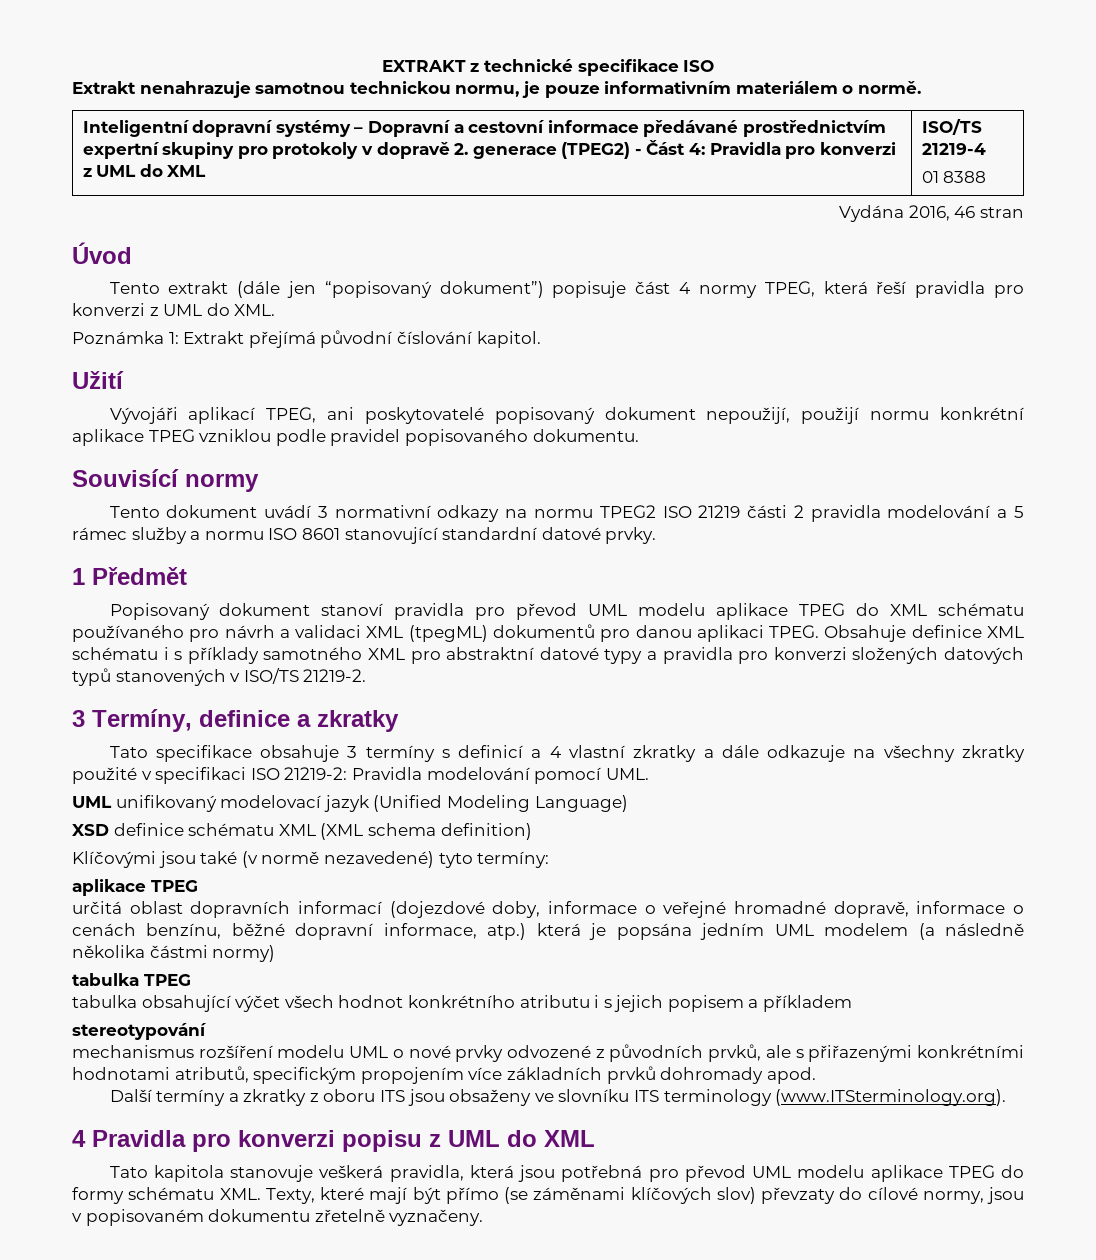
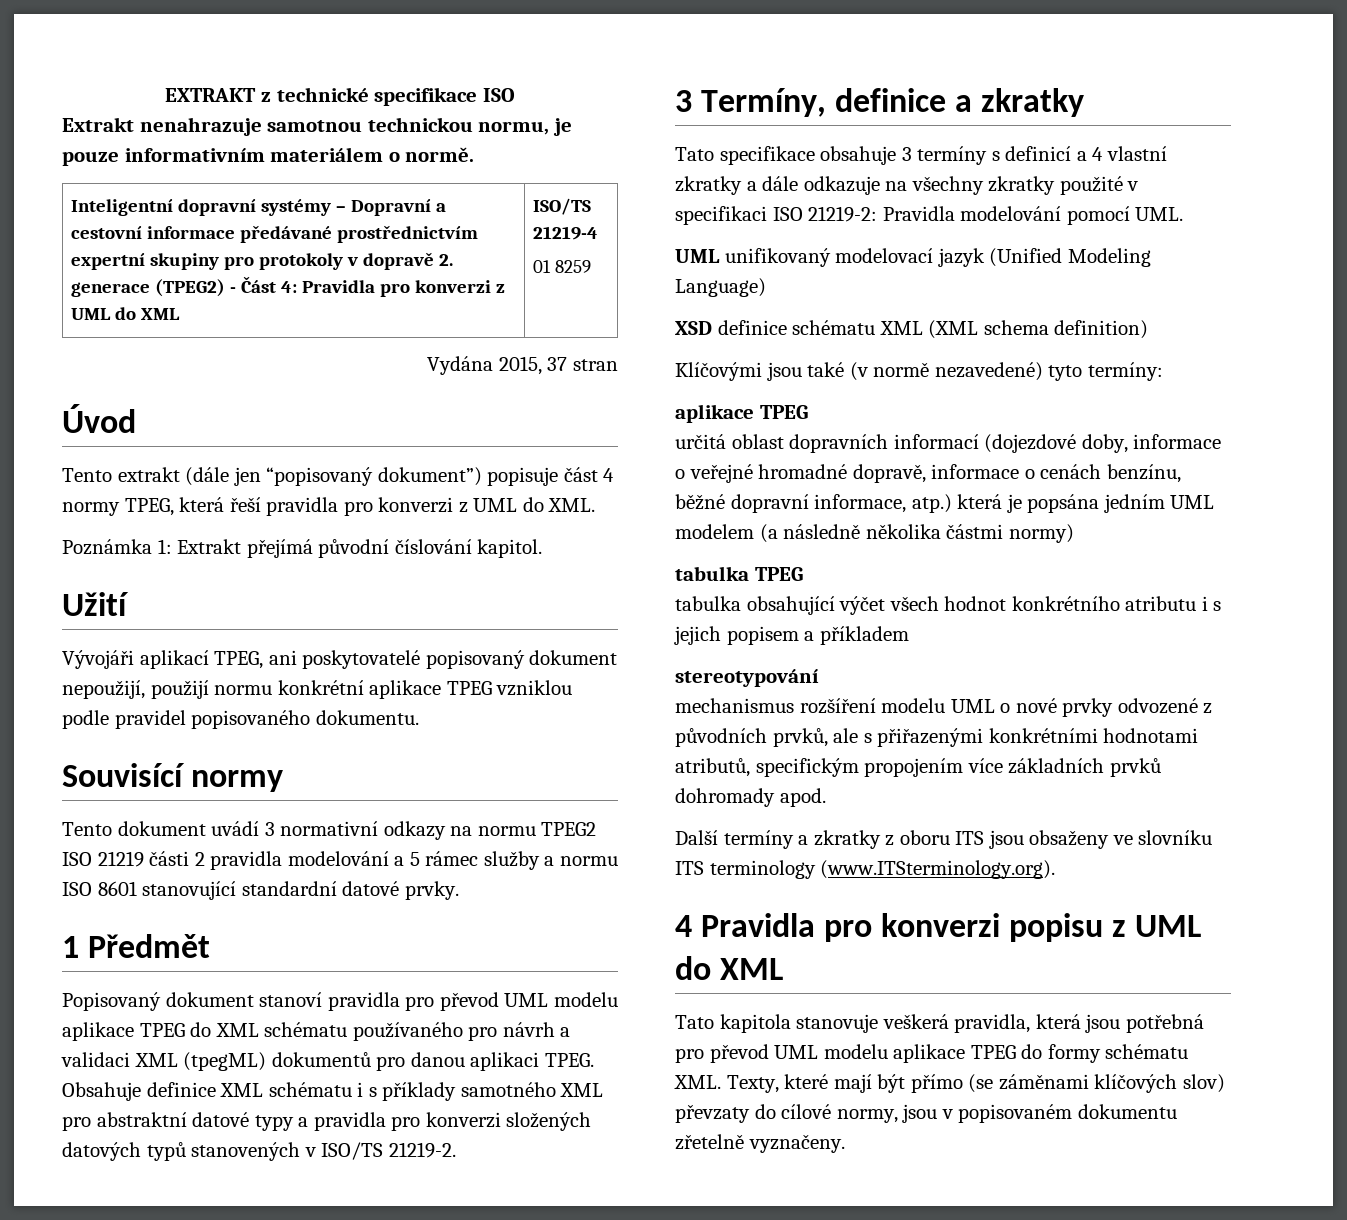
  Inteligentní dopravní systémy – Dopravní a cestovní informace předávané prostřednictvím expertní skupiny pro protokoly v dopravě 2. generace (TPEG2) - Část 4: Pravidla pro konverzi z UML do XML | ISO/TS 21219-4
- 01 8388
+ 01 8259
- Vydána 2016, 46 stran
+ Vydána 2015, 37 stran

